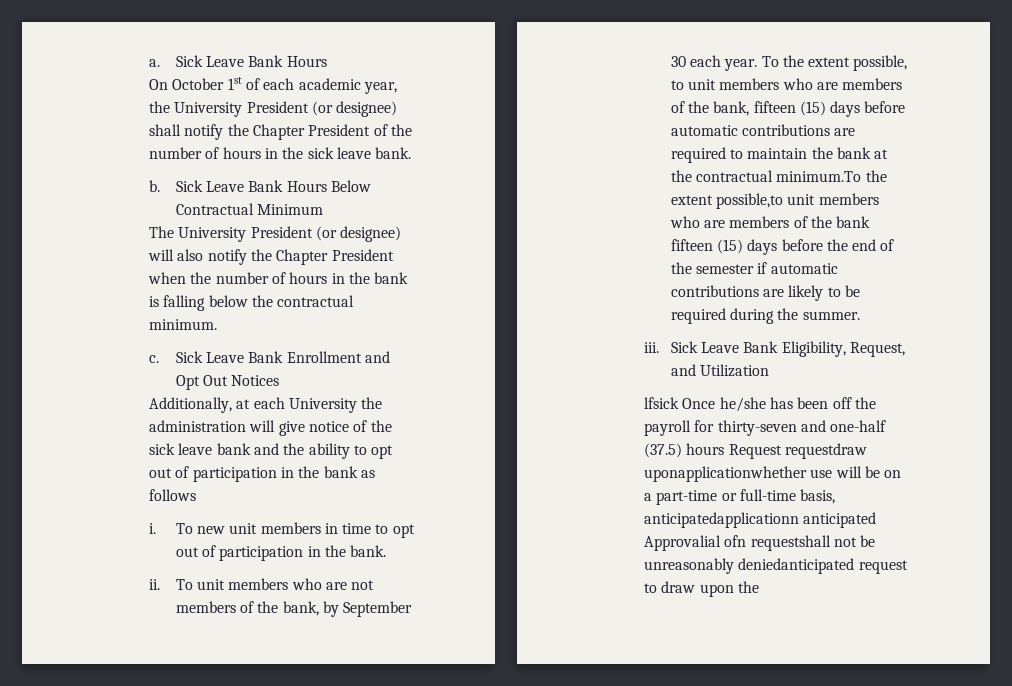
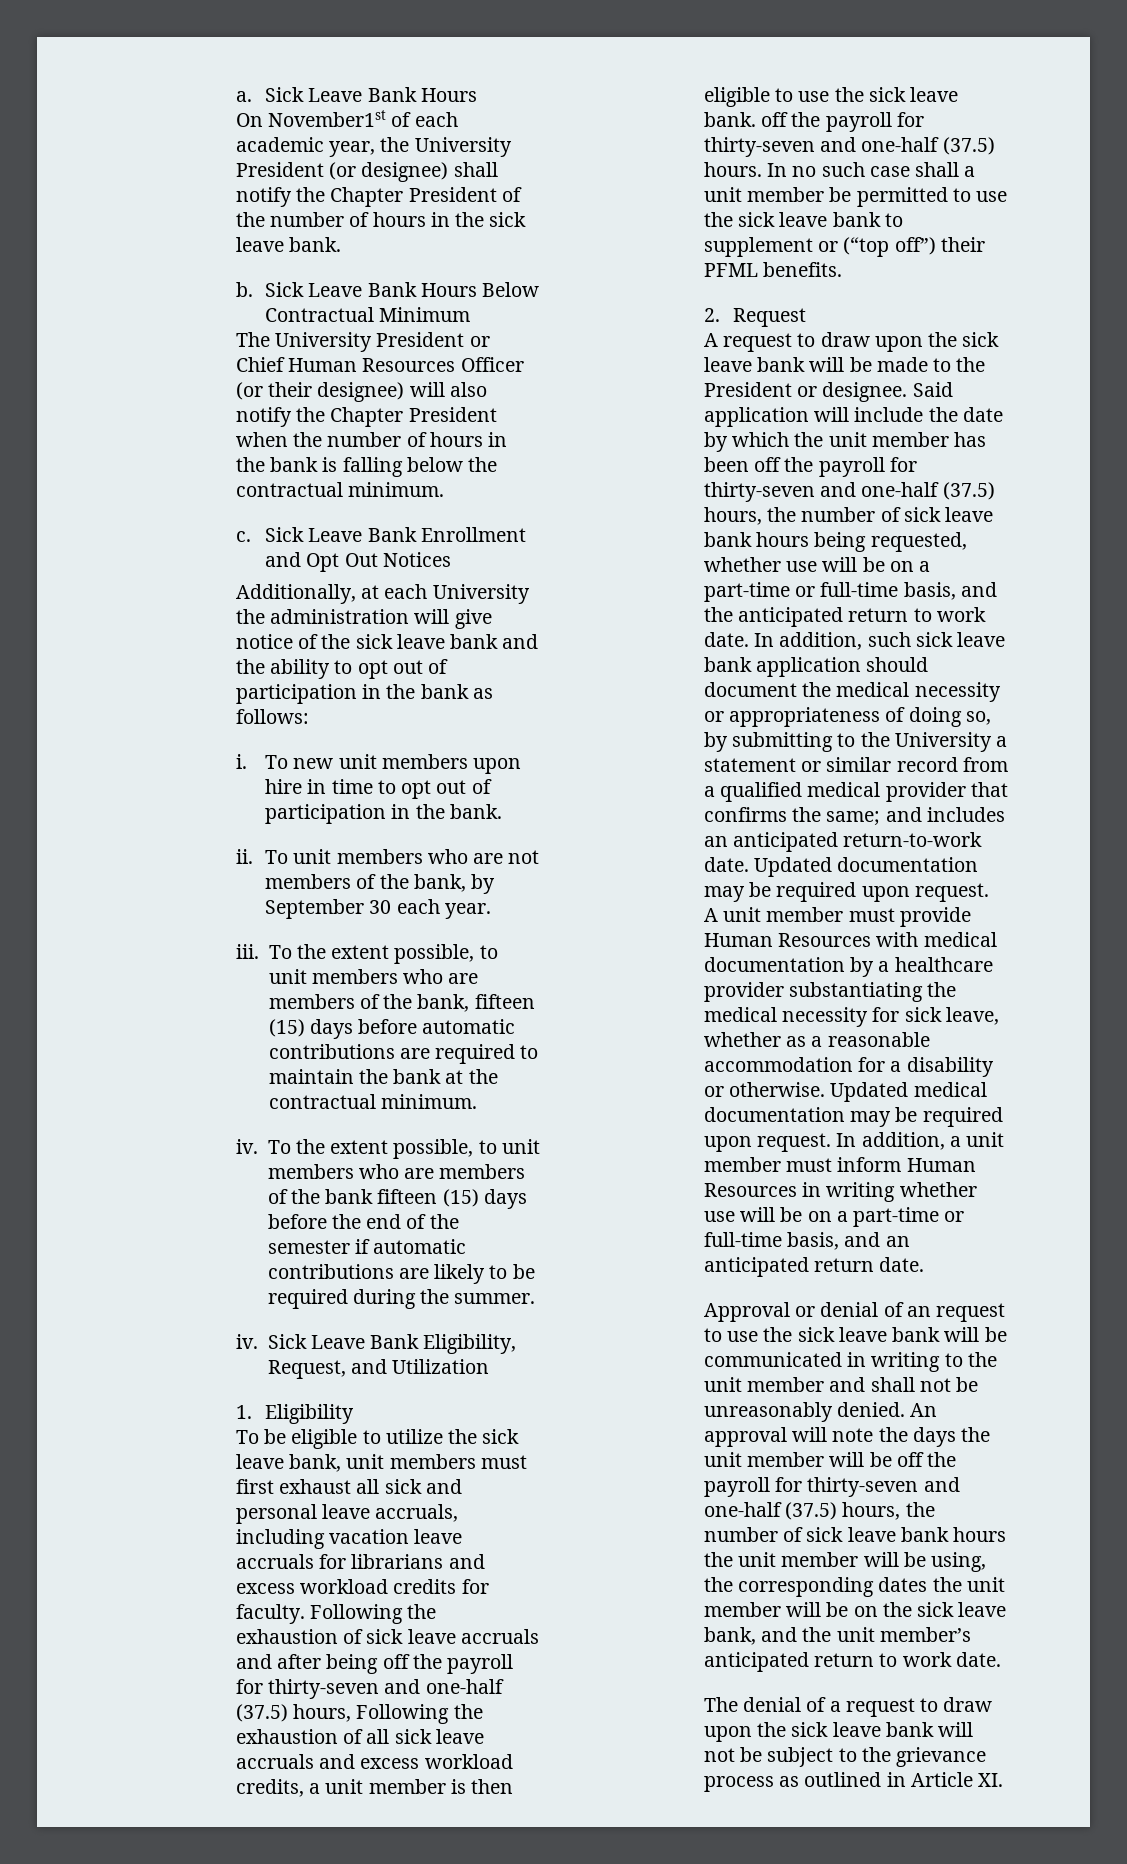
- On October 1st of each academic year, the University President (or designee) shall notify the Chapter President of the number of hours in the sick leave bank.
+ On November1st of each academic year, the University President (or designee) shall notify the Chapter President of the number of hours in the sick leave bank.
- The University President (or designee) will also notify the Chapter President when the number of hours in the bank is falling below the contractual minimum.
+ The University President or Chief Human Resources Officer (or their designee) will also notify the Chapter President when the number of hours in the bank is falling below the contractual minimum.
- Additionally, at each University the administration will give notice of the sick leave bank and the ability to opt out of participation in the bank as follows
+ Additionally, at each University the administration will give notice of the sick leave bank and the ability to opt out of participation in the bank as follows:
- To new unit members in time to opt out of participation in the bank.
+ To new unit members upon hire in time to opt out of participation in the bank.
- To unit members who are not members of the bank, by September 30 each year. To the extent possible, to unit members who are members of the bank, fifteen (15) days before automatic contributions are required to maintain the bank at the contractual minimum.To the extent possible,to unit members who are members of the bank fifteen (15) days before the end of the semester if automatic contributions are likely to be required during the summer.
- iii.
+ To unit members who are not members of the bank, by September 30 each year.
+ iii. To the extent possible, to unit members who are members of the bank, fifteen (15) days before automatic contributions are required to maintain the bank at the contractual minimum.
+ iv. To the extent possible, to unit members who are members of the bank fifteen (15) days before the end of the semester if automatic contributions are likely to be required during the summer.
+ iv.
- lfsick Once he/she has been off the payroll for thirty-seven and one-half (37.5) hours Request requestdraw uponapplicationwhether use will be on a part-time or full-time basis, anticipatedapplicationn anticipated Approvalial ofn requestshall not be unreasonably deniedanticipated request to draw upon the
+ 1. Eligibility
+ To be eligible to utilize the sick leave bank, unit members must first exhaust all sick and personal leave accruals, including vacation leave accruals for librarians and excess workload credits for faculty. Following the exhaustion of sick leave accruals and after being off the payroll for thirty-seven and one-half (37.5) hours, Following the exhaustion of all sick leave accruals and excess workload credits, a unit member is then eligible to use the sick leave bank. off the payroll for thirty-seven and one-half (37.5) hours. In no such case shall a unit member be permitted to use the sick leave bank to supplement or (“top off”) their PFML benefits.
+ 2. Request
+ A request to draw upon the sick leave bank will be made to the President or designee. Said application will include the date by which the unit member has been off the payroll for thirty-seven and one-half (37.5) hours, the number of sick leave bank hours being requested, whether use will be on a part-time or full-time basis, and the anticipated return to work date. In addition, such sick leave bank application should document the medical necessity or appropriateness of doing so, by submitting to the University a statement or similar record from a qualified medical provider that confirms the same; and includes an anticipated return-to-work date. Updated documentation may be required upon request. A unit member must provide Human Resources with medical documentation by a healthcare provider substantiating the medical necessity for sick leave, whether as a reasonable accommodation for a disability or otherwise. Updated medical documentation may be required upon request. In addition, a unit member must inform Human Resources in writing whether use will be on a part-time or full-time basis, and an anticipated return date.
+ Approval or denial of an request to use the sick leave bank will be communicated in writing to the unit member and shall not be unreasonably denied. An approval will note the days the unit member will be off the payroll for thirty-seven and one-half (37.5) hours, the number of sick leave bank hours the unit member will be using, the corresponding dates the unit member will be on the sick leave bank, and the unit member’s anticipated return to work date.
+ The denial of a request to draw upon the sick leave bank will not be subject to the grievance process as outlined in Article XI.

